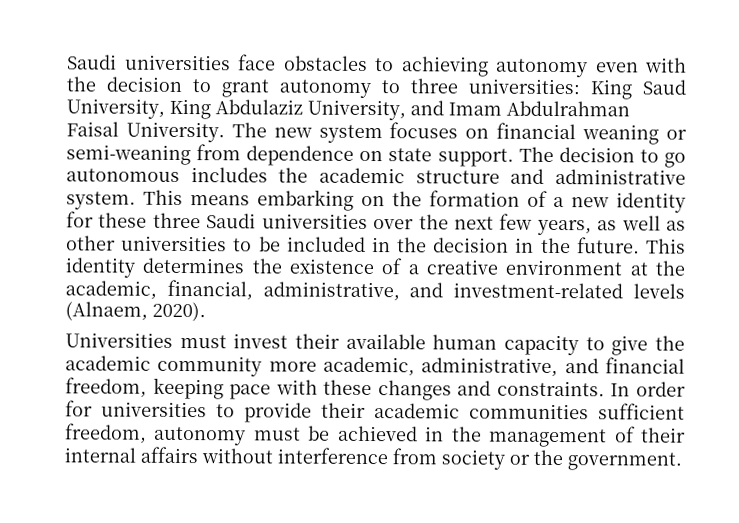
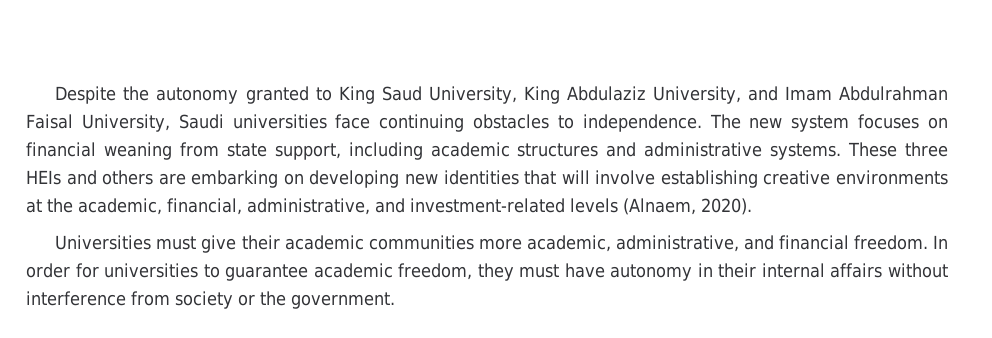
- Saudi universities face obstacles to achieving autonomy even with the decision to grant autonomy to three universities: King Saud University, King Abdulaziz University, and Imam Abdulrahman Faisal University.
+ Despite the autonomy granted to King Saud University, King Abdulaziz University, and Imam Abdulrahman Faisal University, Saudi universities face continuing obstacles to independence.
- The new system focuses on financial weaning or semi-weaning from dependence on state support. The decision to go autonomous includes the academic structure and administrative system. This means embarking on the formation of a new identity for these three Saudi universities over the next few years, as well as other universities to be included in the decision in the future. This identity determines the existence of a creative environment at the academic, financial, administrative, and investment-related levels (Alnaem, 2020).
+ The new system focuses on financial weaning from state support, including academic structures and administrative systems. These three HEIs and others are embarking on developing new identities that will involve establishing creative environments at the academic, financial, administrative, and investment-related levels (Alnaem, 2020).
- Universities must invest their available human capacity to give the academic community more academic, administrative, and financial freedom, keeping pace with these changes and constraints.
+ Universities must give their academic communities more academic, administrative, and financial freedom.
- In order for universities to provide their academic communities sufficient freedom, autonomy must be achieved in the management of their internal affairs without interference from society or the government.
+ In order for universities to guarantee academic freedom, they must have autonomy in their internal affairs without interference from society or the government.

